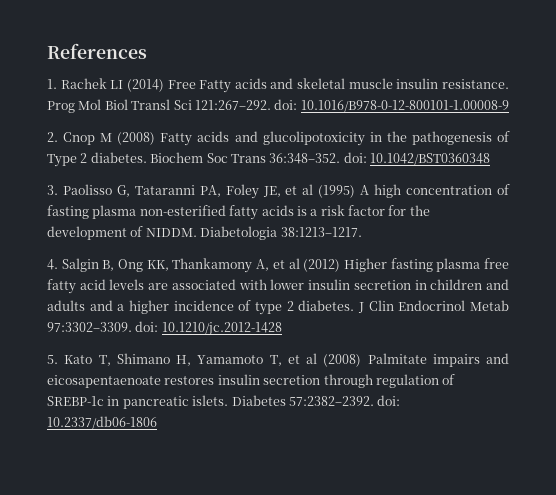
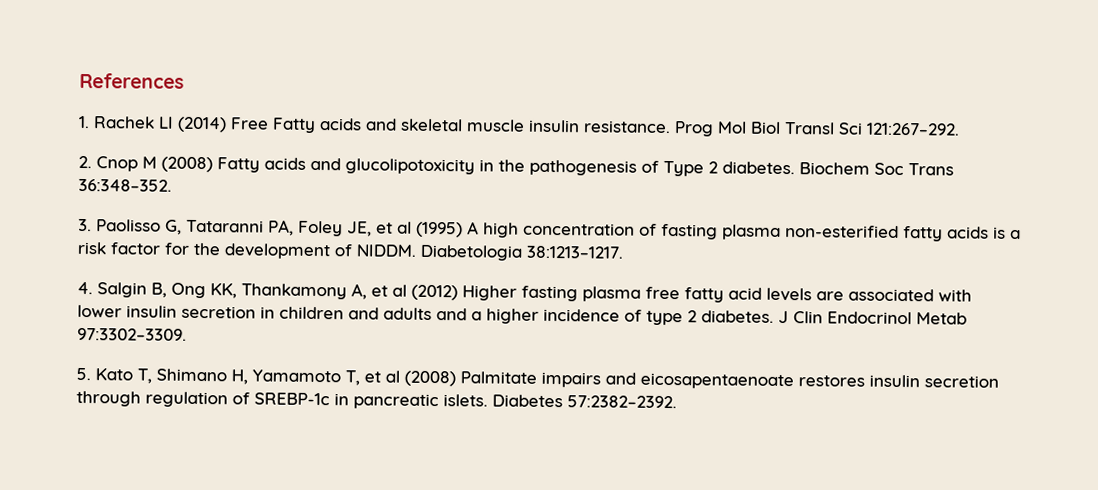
- Prog Mol Biol Transl Sci 121:267–292. doi: 10.1016/B978-0-12-800101-1.00008-9
+ Prog Mol Biol Transl Sci 121:267–292.
- Biochem Soc Trans 36:348–352. doi: 10.1042/BST0360348
+ Biochem Soc Trans 36:348–352.
- J Clin Endocrinol Metab 97:3302–3309. doi: 10.1210/jc.2012-1428
+ J Clin Endocrinol Metab 97:3302–3309.
- Diabetes 57:2382–2392. doi: 10.2337/db06-1806
+ Diabetes 57:2382–2392.

